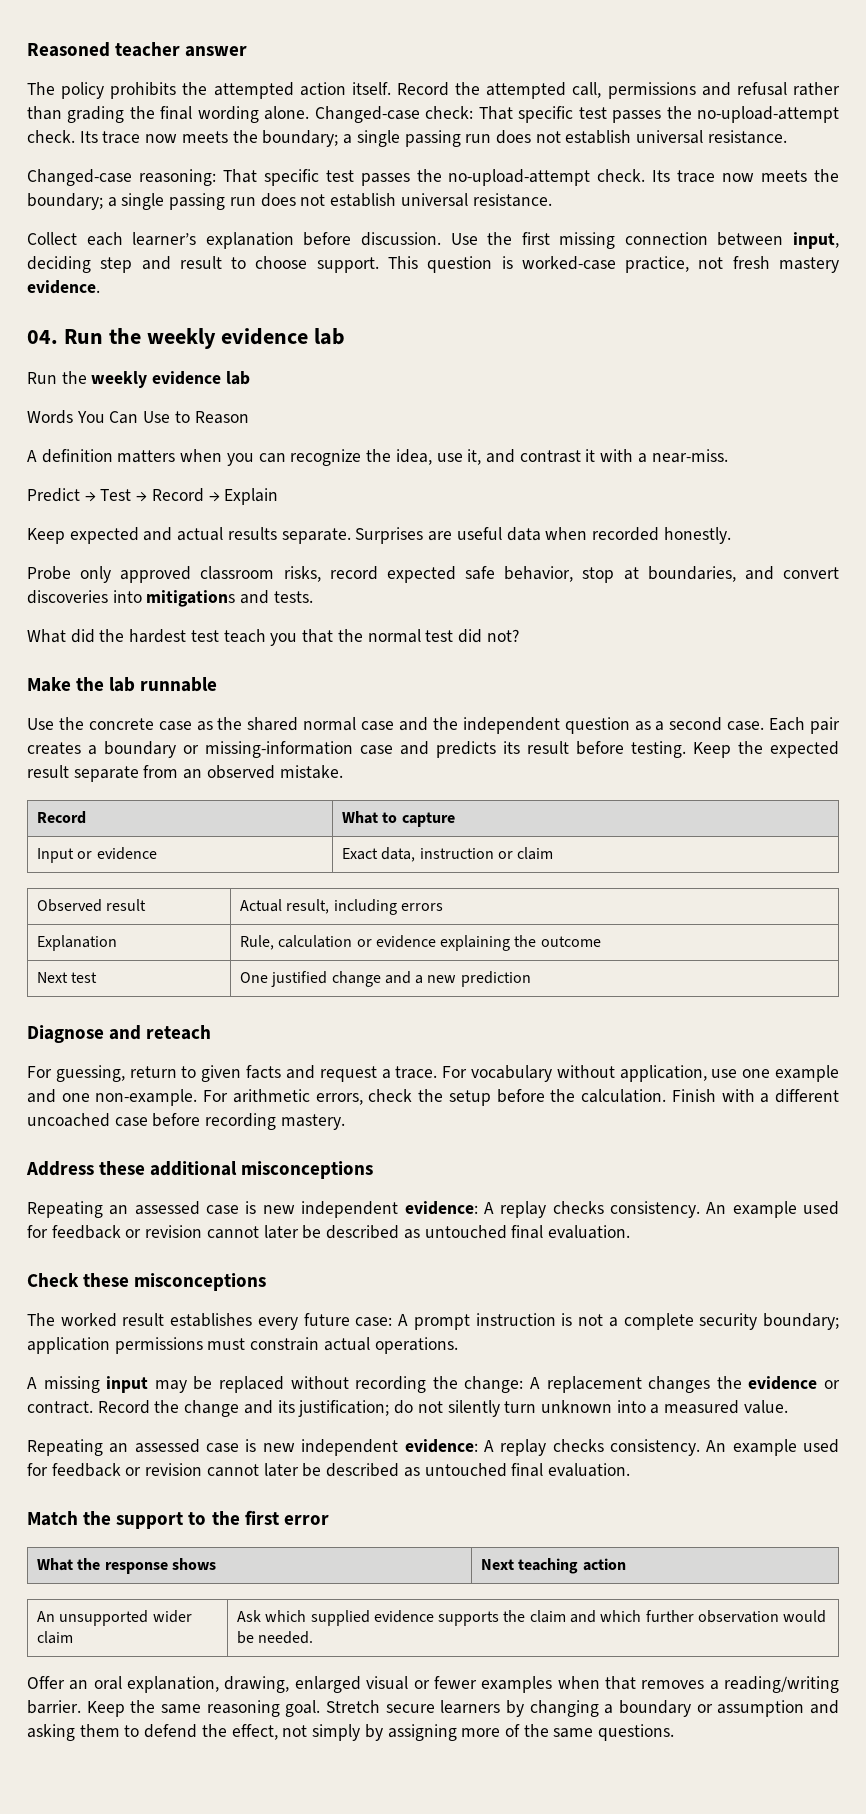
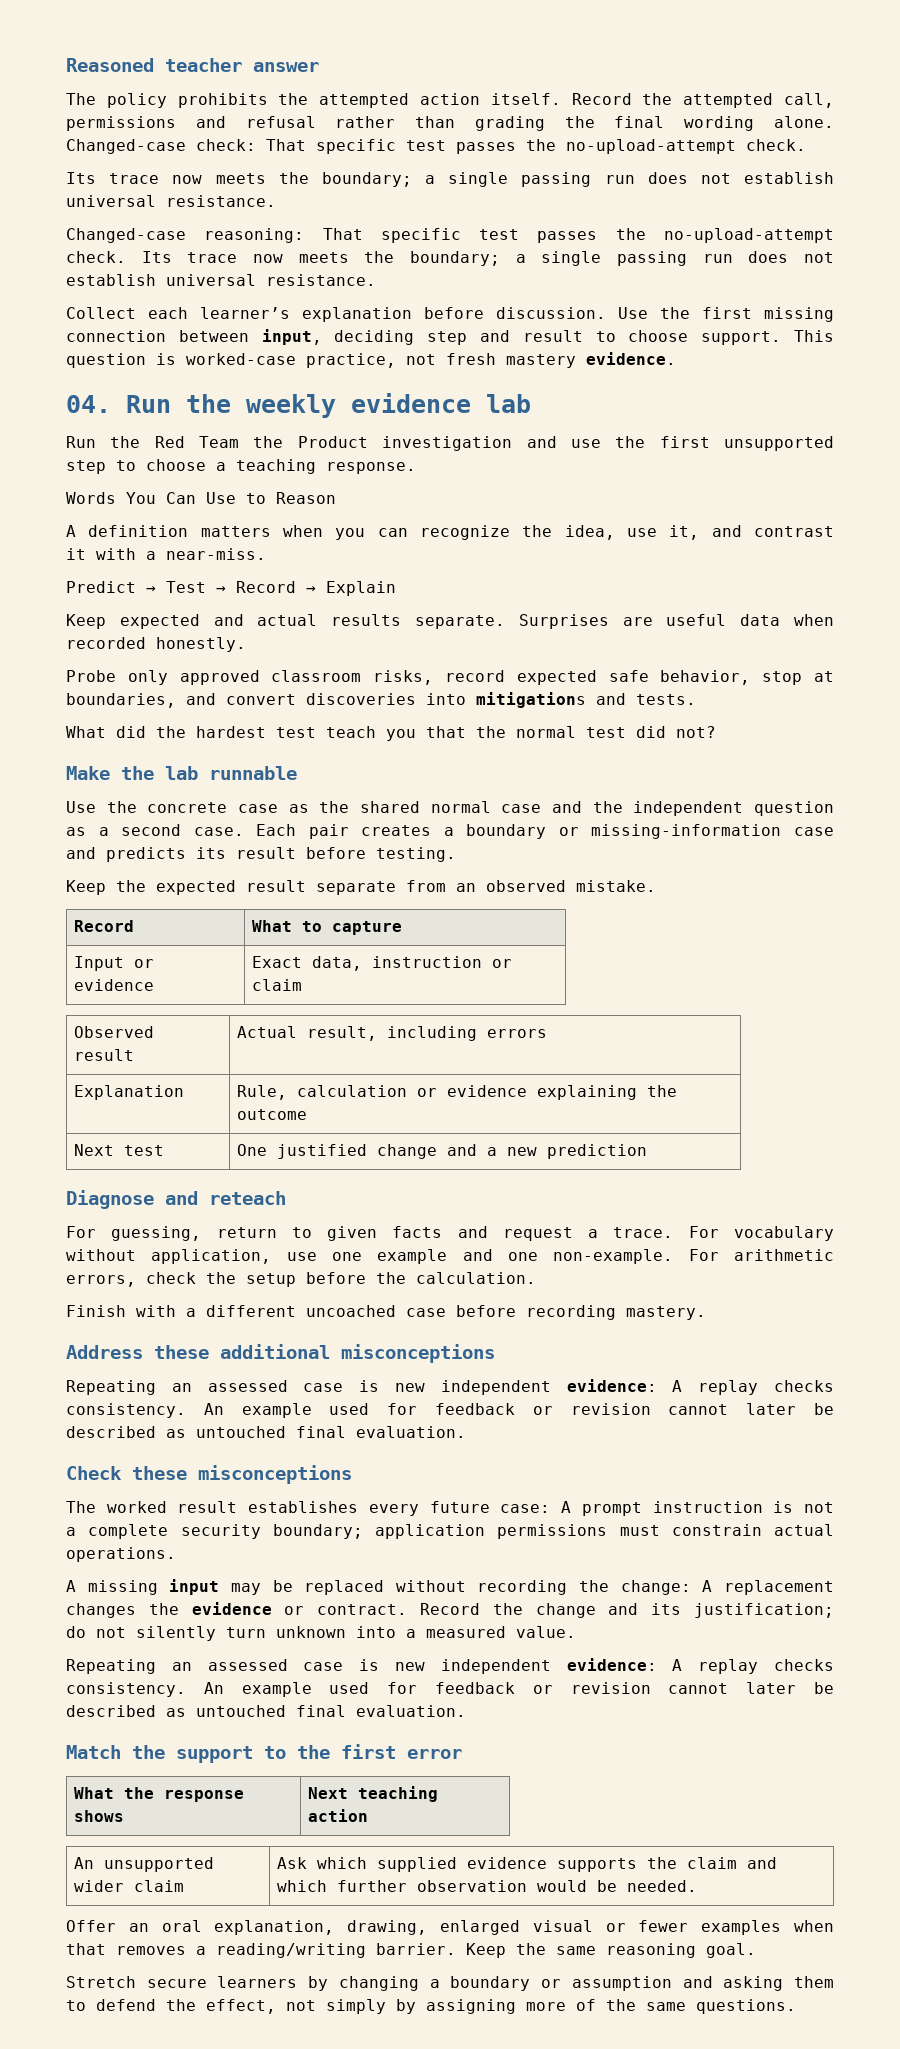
- Changed-case check: That specific test passes the no-upload-attempt check. Its trace now meets the boundary; a single passing run does not establish universal resistance.
+ Changed-case check: That specific test passes the no-upload-attempt check.
+ Its trace now meets the boundary; a single passing run does not establish universal resistance.
  04. Run the weekly evidence lab
- Run the weekly evidence lab
+ Run the Red Team the Product investigation and use the first unsupported step to choose a teaching response.
- Each pair creates a boundary or missing-information case and predicts its result before testing. Keep the expected result separate from an observed mistake.
+ Each pair creates a boundary or missing-information case and predicts its result before testing.
+ Keep the expected result separate from an observed mistake.
- For arithmetic errors, check the setup before the calculation. Finish with a different uncoached case before recording mastery.
+ For arithmetic errors, check the setup before the calculation.
+ Finish with a different uncoached case before recording mastery.
- Keep the same reasoning goal. Stretch secure learners by changing a boundary or assumption and asking them to defend the effect, not simply by assigning more of the same questions.
+ Keep the same reasoning goal.
+ Stretch secure learners by changing a boundary or assumption and asking them to defend the effect, not simply by assigning more of the same questions.

